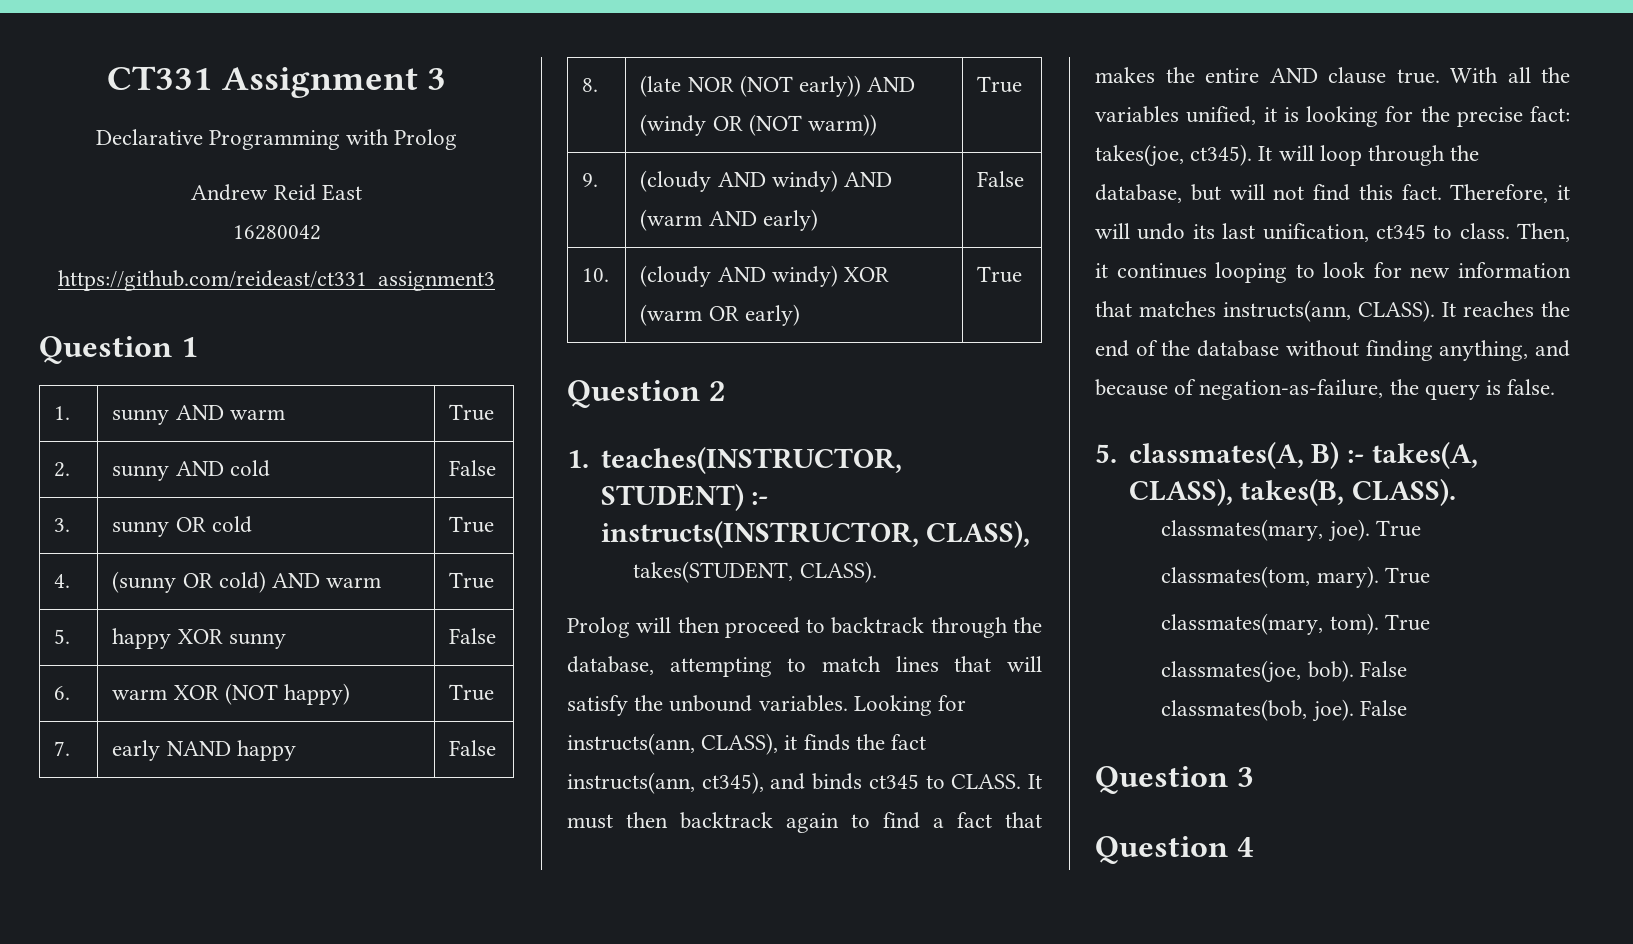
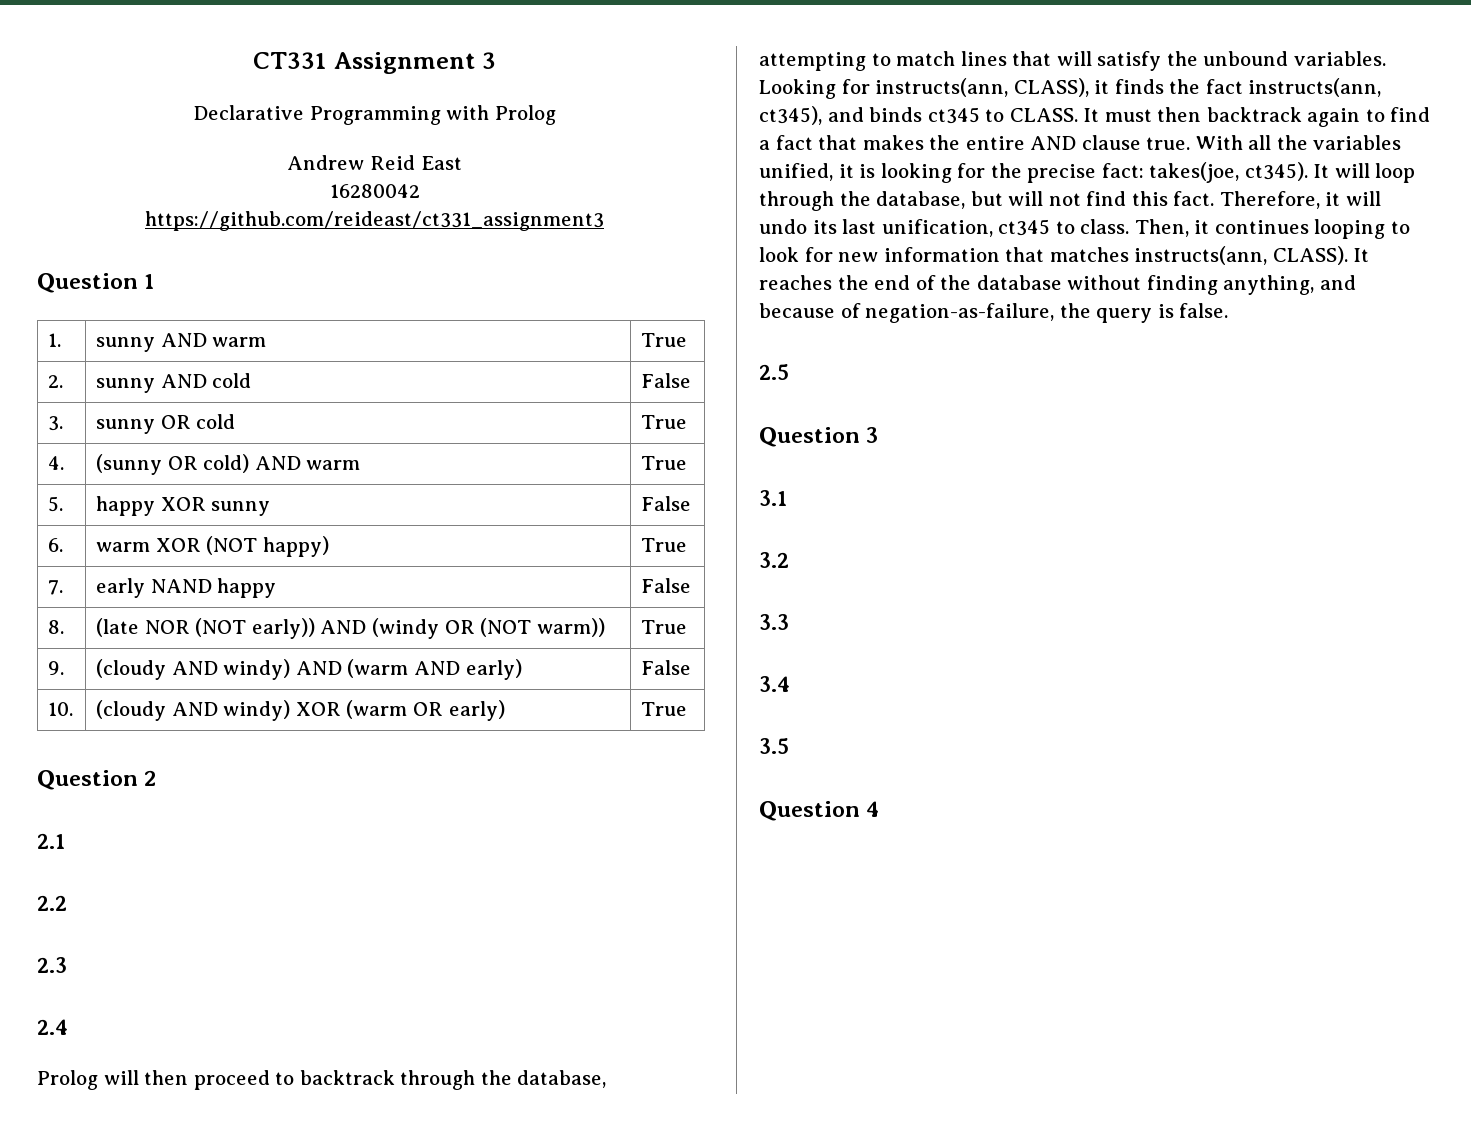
- 1. teaches(INSTRUCTOR, STUDENT) :- instructs(INSTRUCTOR, CLASS),
- takes(STUDENT, CLASS).
+ 2.1
+ 2.2
+ 2.3
+ 2.4
- 5. classmates(A, B) :- takes(A, CLASS), takes(B, CLASS).
- classmates(mary, joe). True
- classmates(tom, mary). True
- classmates(mary, tom). True
- classmates(joe, bob). False
- classmates(bob, joe). False
+ 2.5
  Question 3
+ 3.1
+ 3.2
+ 3.3
+ 3.4
+ 3.5

